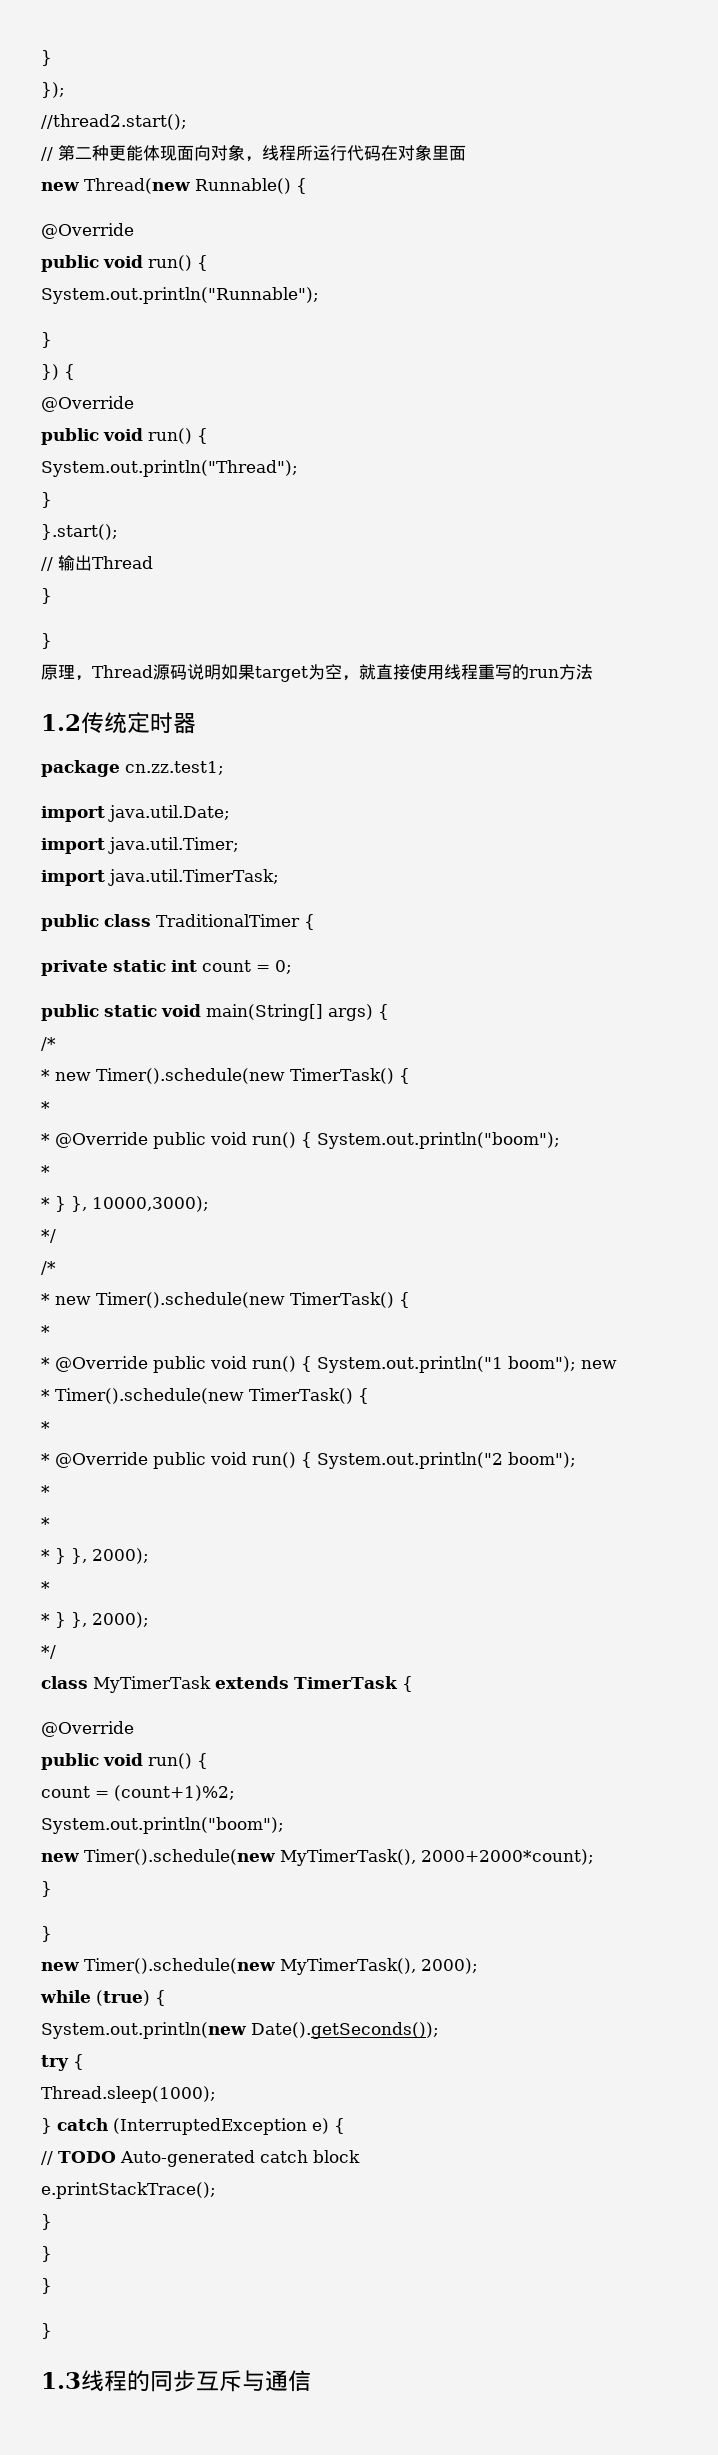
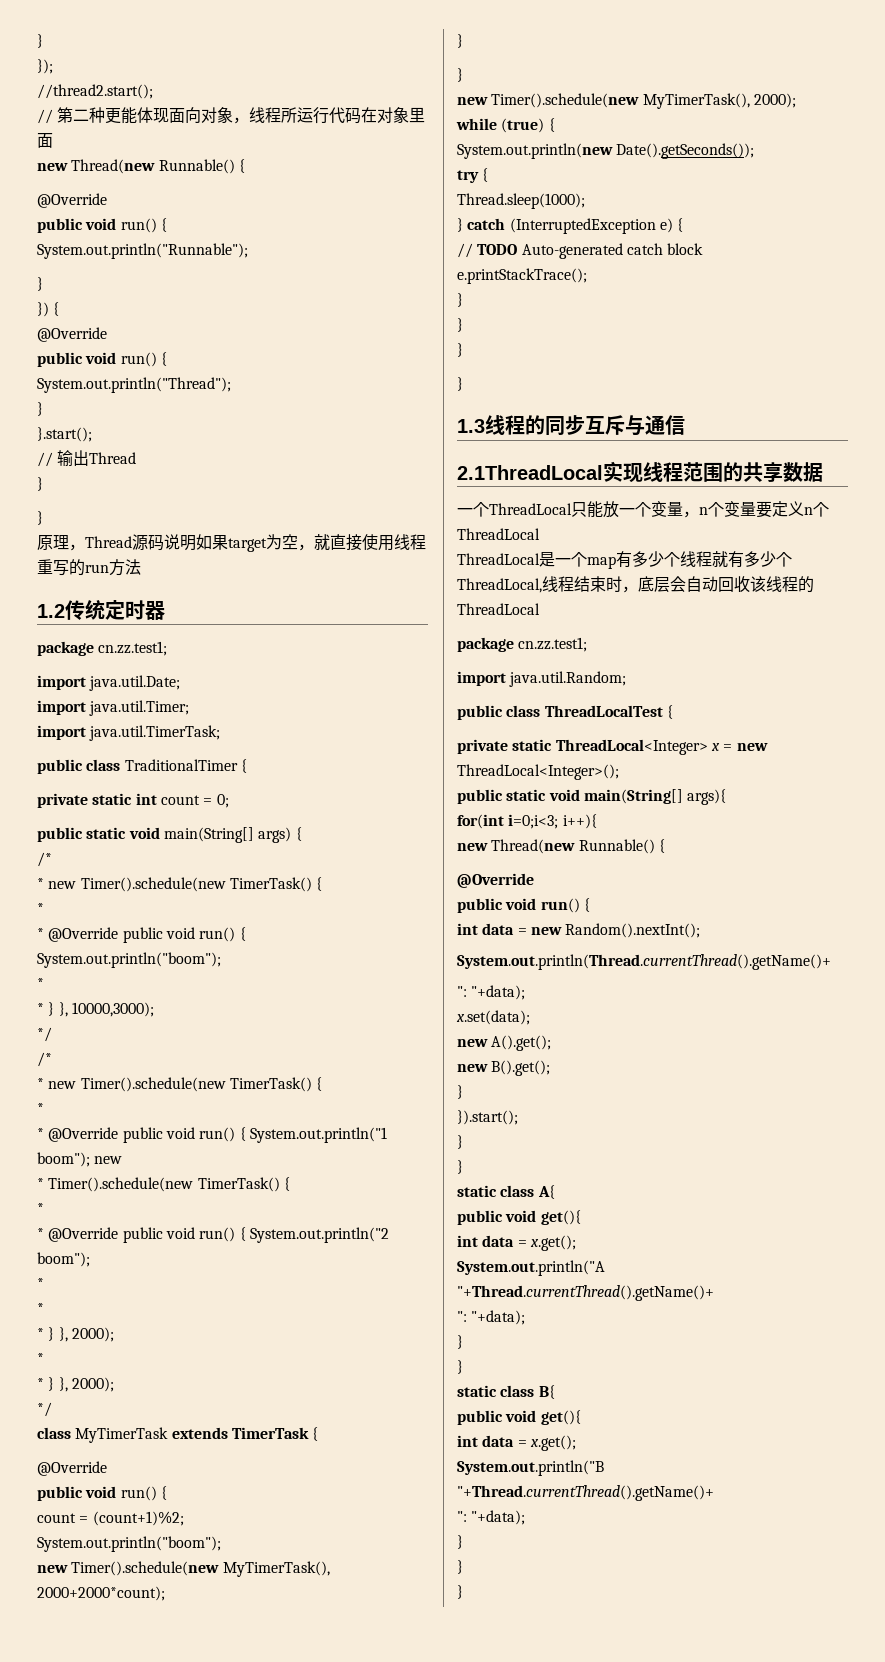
+ 2.1ThreadLocal实现线程范围的共享数据
+ 一个ThreadLocal只能放一个变量，n个变量要定义n个ThreadLocal
+ ThreadLocal是一个map有多少个线程就有多少个ThreadLocal,线程结束时，底层会自动回收该线程的ThreadLocal
+ package cn.zz.test1;
+ import java.util.Random;
+ public class ThreadLocalTest {
+ private static ThreadLocal<Integer> x = new ThreadLocal<Integer>();
+ public static void main(String[] args){
+ for(int i=0;i<3; i++){
+ new Thread(new Runnable() {
+ @Override
+ public void run() {
+ int data = new Random().nextInt();
+ System.out.println(Thread.currentThread().getName()+
+ ": "+data);
+ x.set(data);
+ new A().get();
+ new B().get();
+ }
+ }).start();
+ }
+ }
+ static class A{
+ public void get(){
+ int data = x.get();
+ System.out.println("A "+Thread.currentThread().getName()+
+ ": "+data);
+ }
+ }
+ static class B{
+ public void get(){
+ int data = x.get();
+ System.out.println("B "+Thread.currentThread().getName()+
+ ": "+data);
+ }
+ }
+ }

